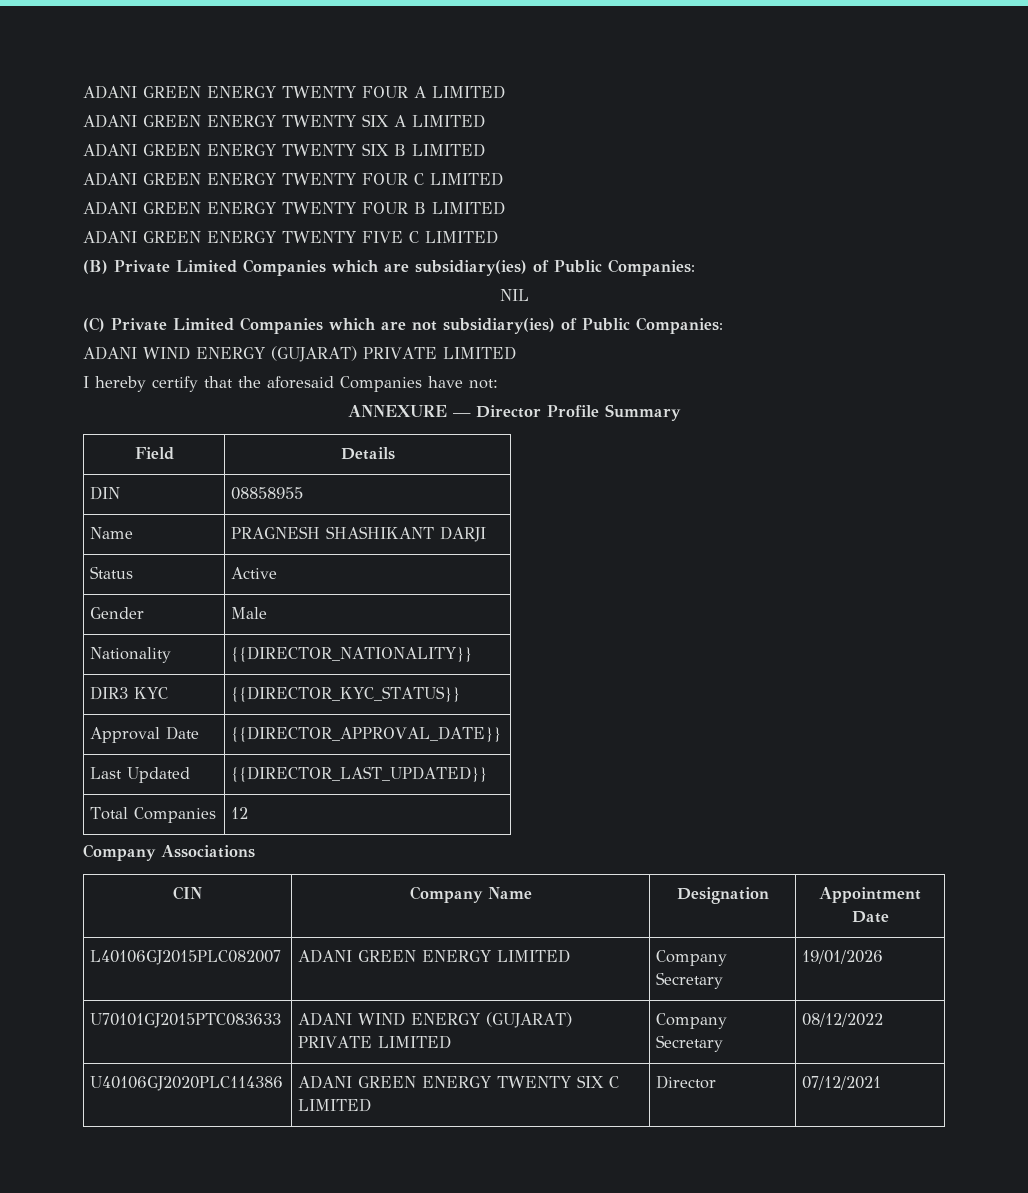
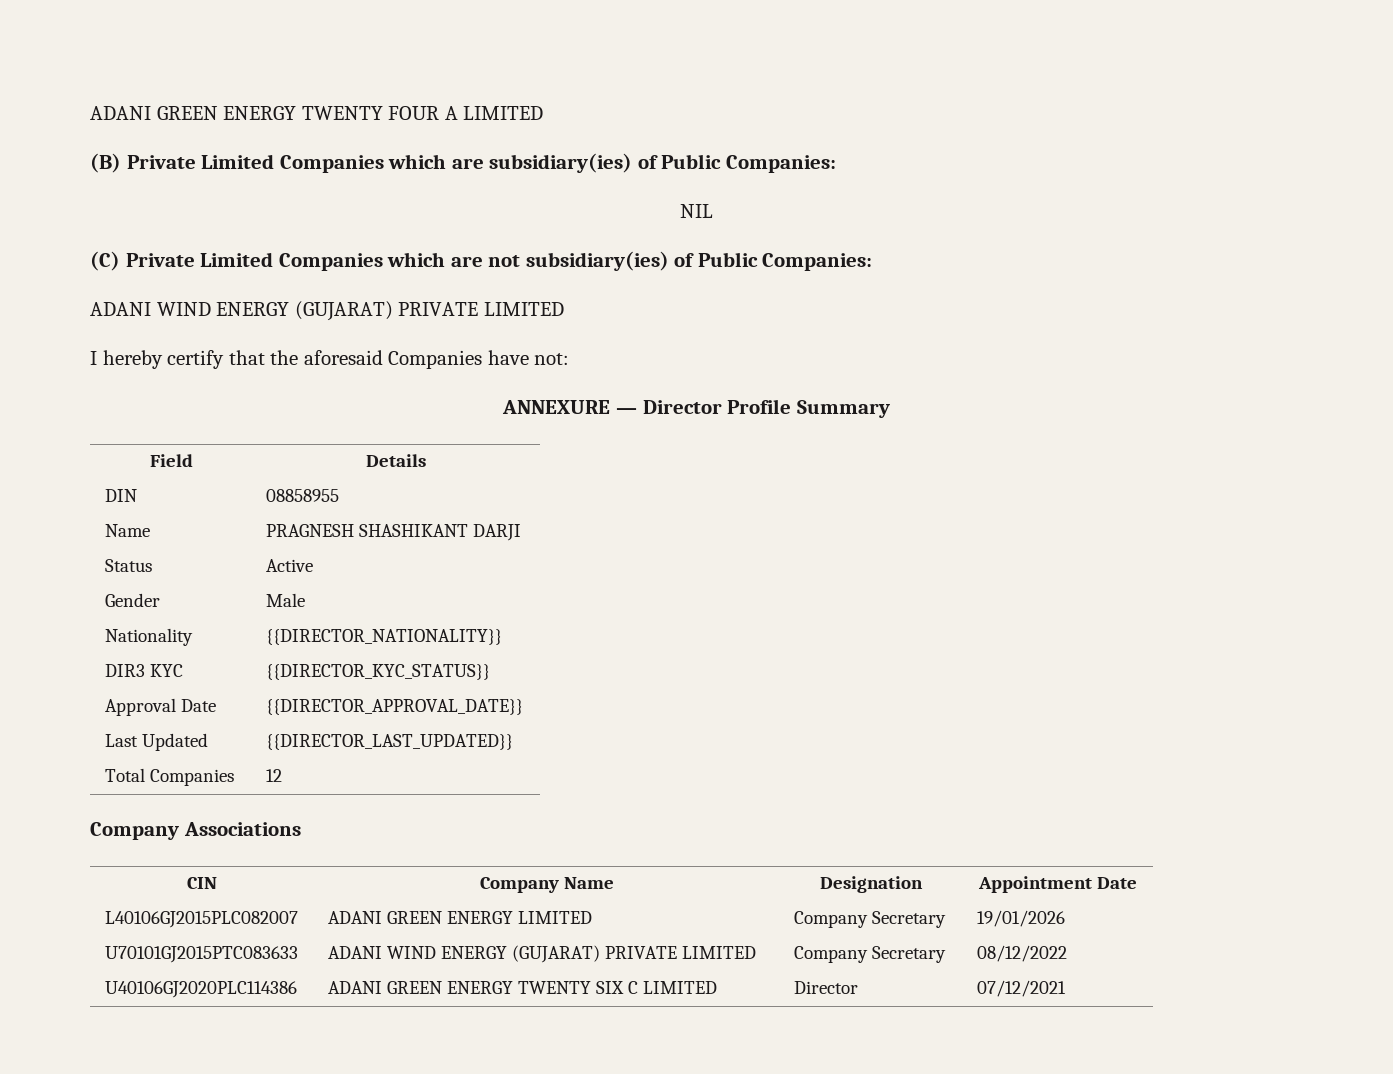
- ADANI GREEN ENERGY TWENTY SIX A LIMITED
- ADANI GREEN ENERGY TWENTY SIX B LIMITED
- ADANI GREEN ENERGY TWENTY FOUR C LIMITED
- ADANI GREEN ENERGY TWENTY FOUR B LIMITED
- ADANI GREEN ENERGY TWENTY FIVE C LIMITED

